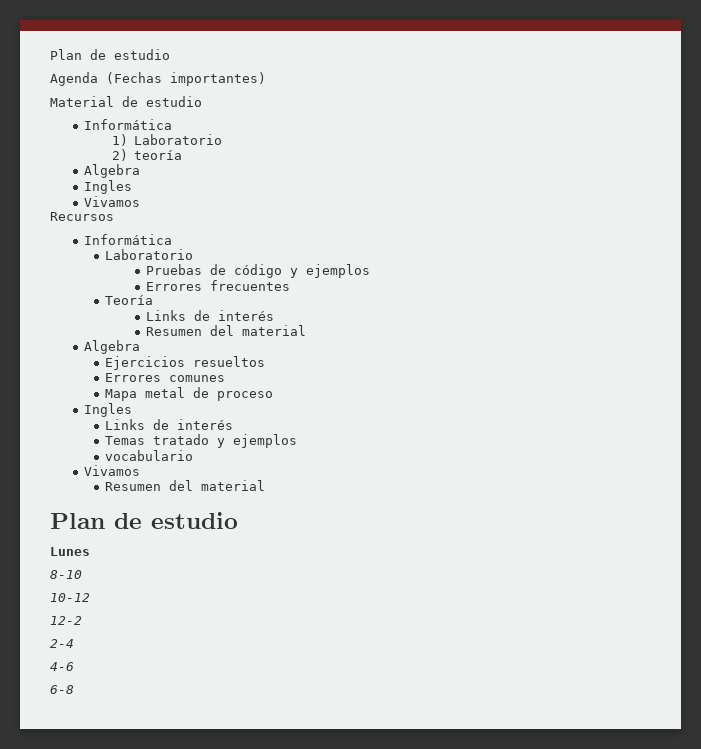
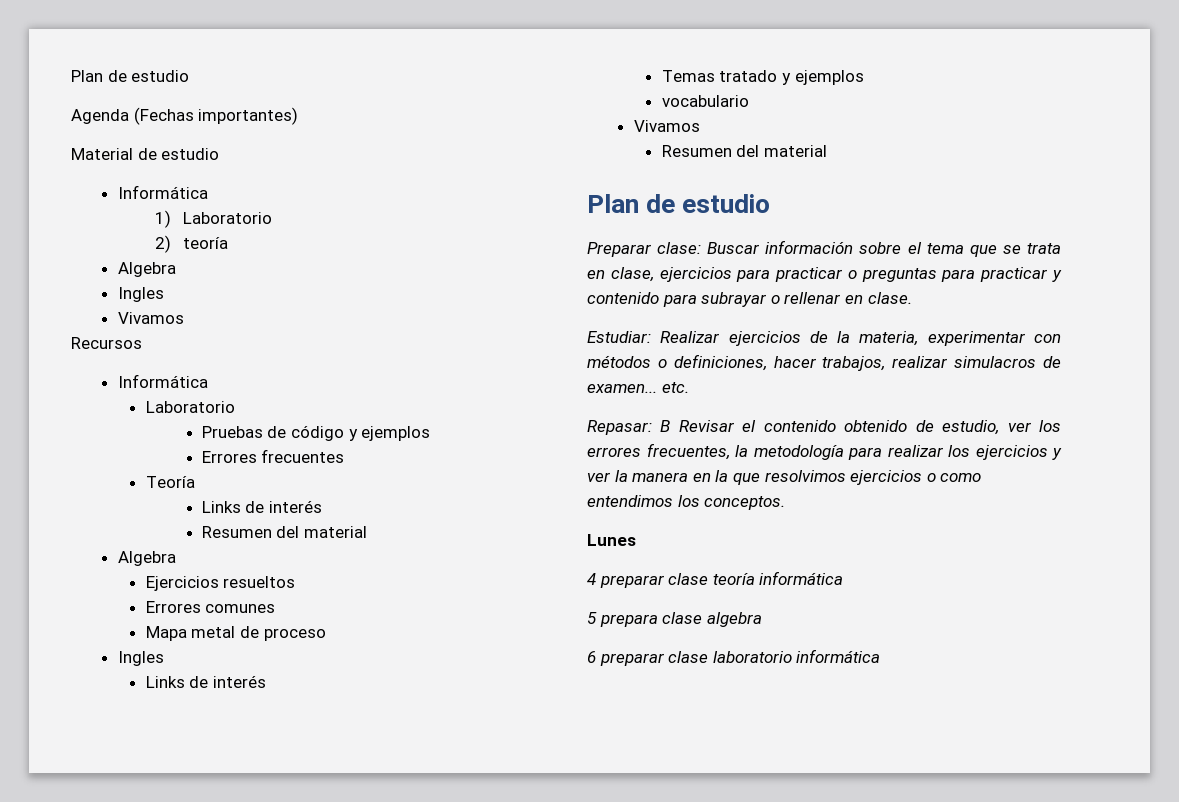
+ Preparar clase: Buscar información sobre el tema que se trata en clase, ejercicios para practicar o preguntas para practicar y contenido para subrayar o rellenar en clase.
+ Estudiar: Realizar ejercicios de la materia, experimentar con métodos o definiciones, hacer trabajos, realizar simulacros de examen... etc.
+ Repasar: B Revisar el contenido obtenido de estudio, ver los errores frecuentes, la metodología para realizar los ejercicios y ver la manera en la que resolvimos ejercicios o como entendimos los conceptos.
  Lunes
- 8-10
- 10-12
- 12-2
- 2-4
- 4-6
- 6-8
+ 4 preparar clase teoría informática
+ 5 prepara clase algebra
+ 6 preparar clase laboratorio informática

